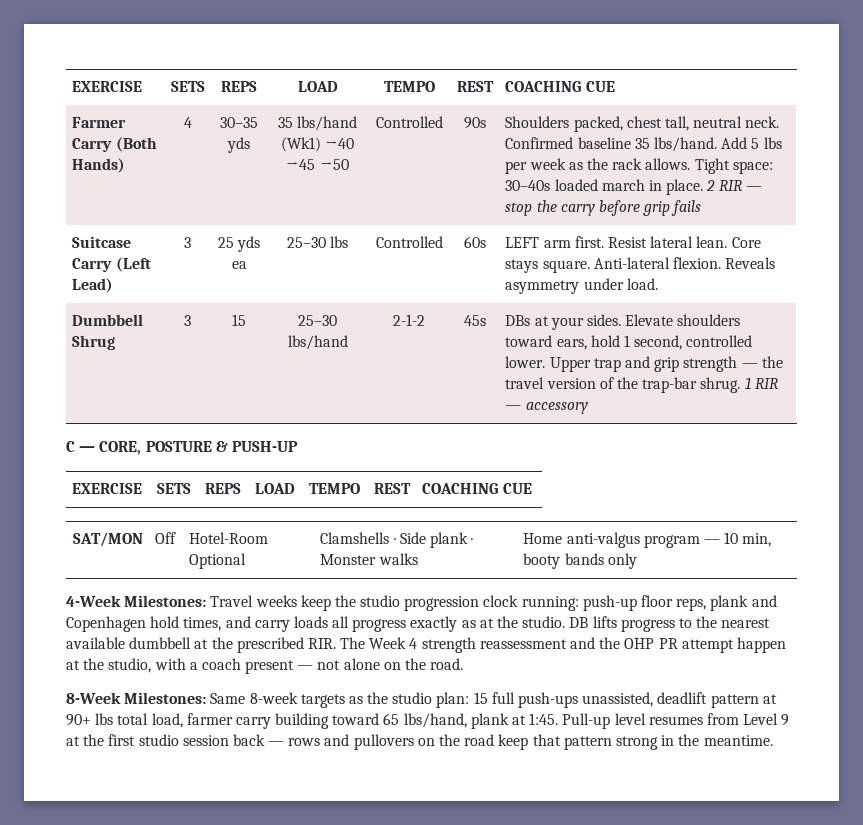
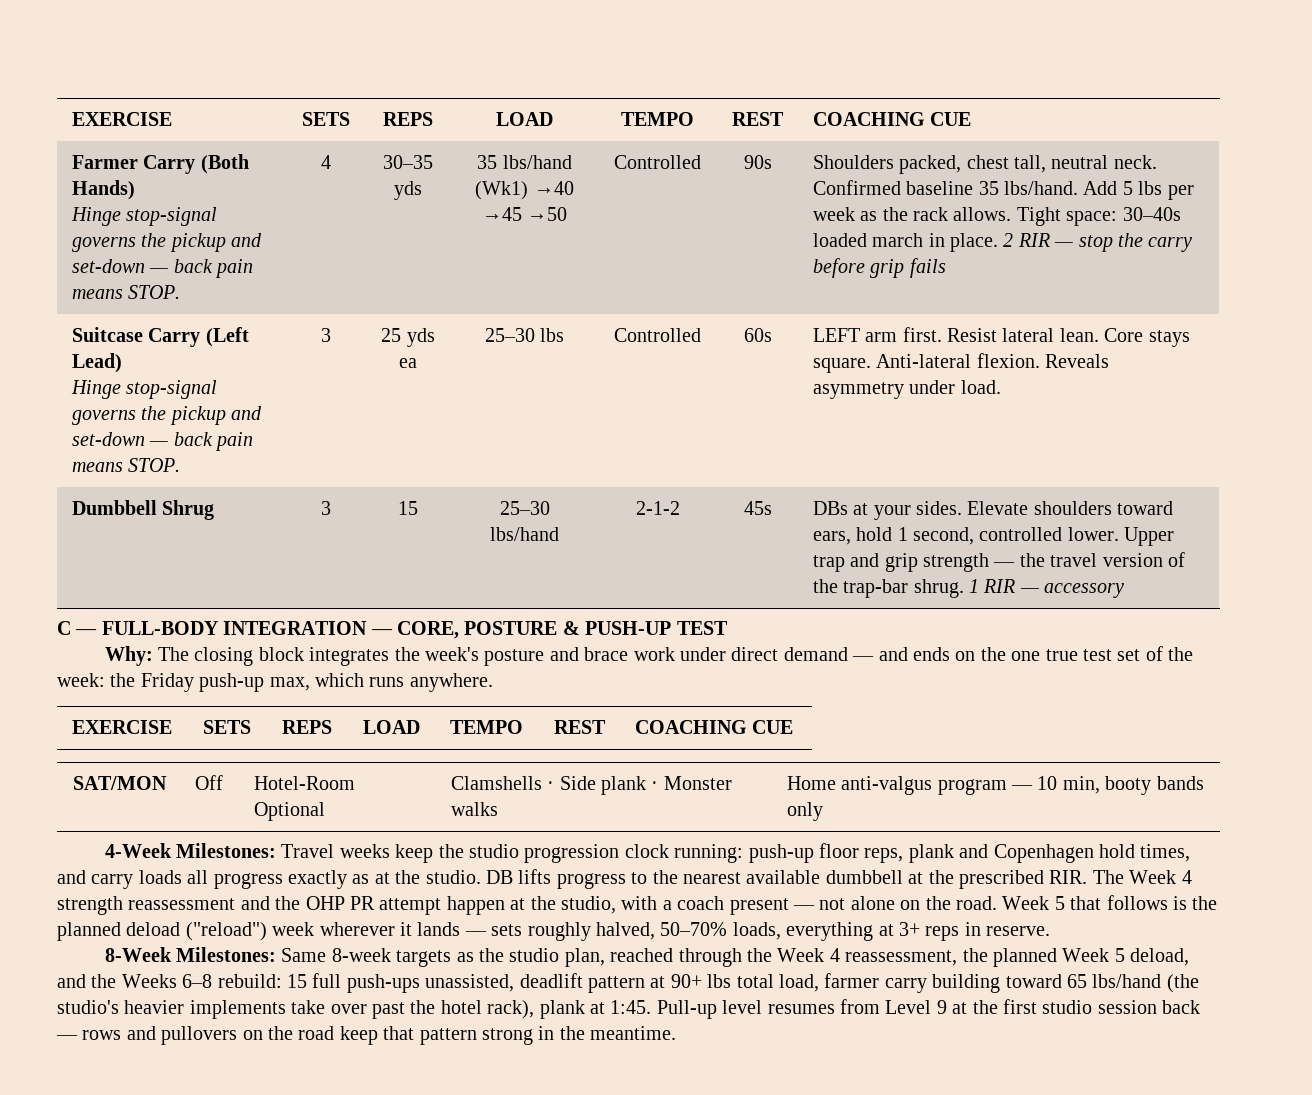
  Farmer Carry (Both Hands)
+ Hinge stop-signal governs the pickup and set-down — back pain means STOP.
- Suitcase Carry (Left Lead) | 3 | 25 yds ea | 25–30 lbs | Controlled | 60s | LEFT arm first. Resist lateral lean. Core stays square. Anti-lateral flexion. Reveals asymmetry under load.
+ Suitcase Carry (Left Lead)
+ Hinge stop-signal governs the pickup and set-down — back pain means STOP. | 3 | 25 yds ea | 25–30 lbs | Controlled | 60s | LEFT arm first. Resist lateral lean. Core stays square. Anti-lateral flexion. Reveals asymmetry under load.
- C — CORE, POSTURE & PUSH-UP
+ C — FULL-BODY INTEGRATION — CORE, POSTURE & PUSH-UP TEST
+ Why: The closing block integrates the week's posture and brace work under direct demand — and ends on the one true test set of the week: the Friday push-up max, which runs anywhere.
+ Week 5 that follows is the planned deload ("reload") week wherever it lands — sets roughly halved, 50–70% loads, everything at 3+ reps in reserve.
- 8-Week Milestones: Same 8-week targets as the studio plan: 15 full push-ups unassisted, deadlift pattern at 90+ lbs total load, farmer carry building toward 65 lbs/hand, plank at 1:45.
+ 8-Week Milestones: Same 8-week targets as the studio plan, reached through the Week 4 reassessment, the planned Week 5 deload, and the Weeks 6–8 rebuild: 15 full push-ups unassisted, deadlift pattern at 90+ lbs total load, farmer carry building toward 65 lbs/hand (the studio's heavier implements take over past the hotel rack), plank at 1:45.

